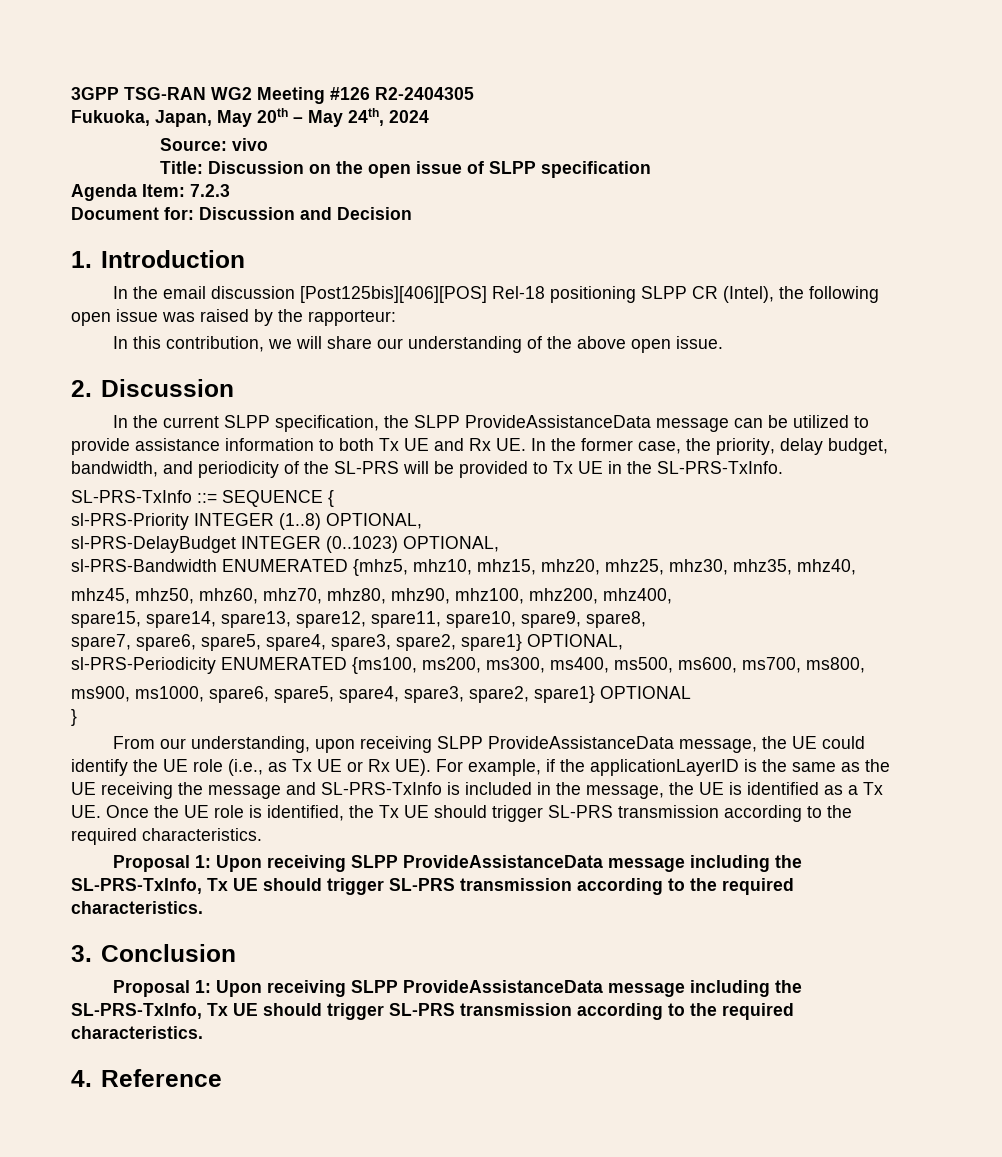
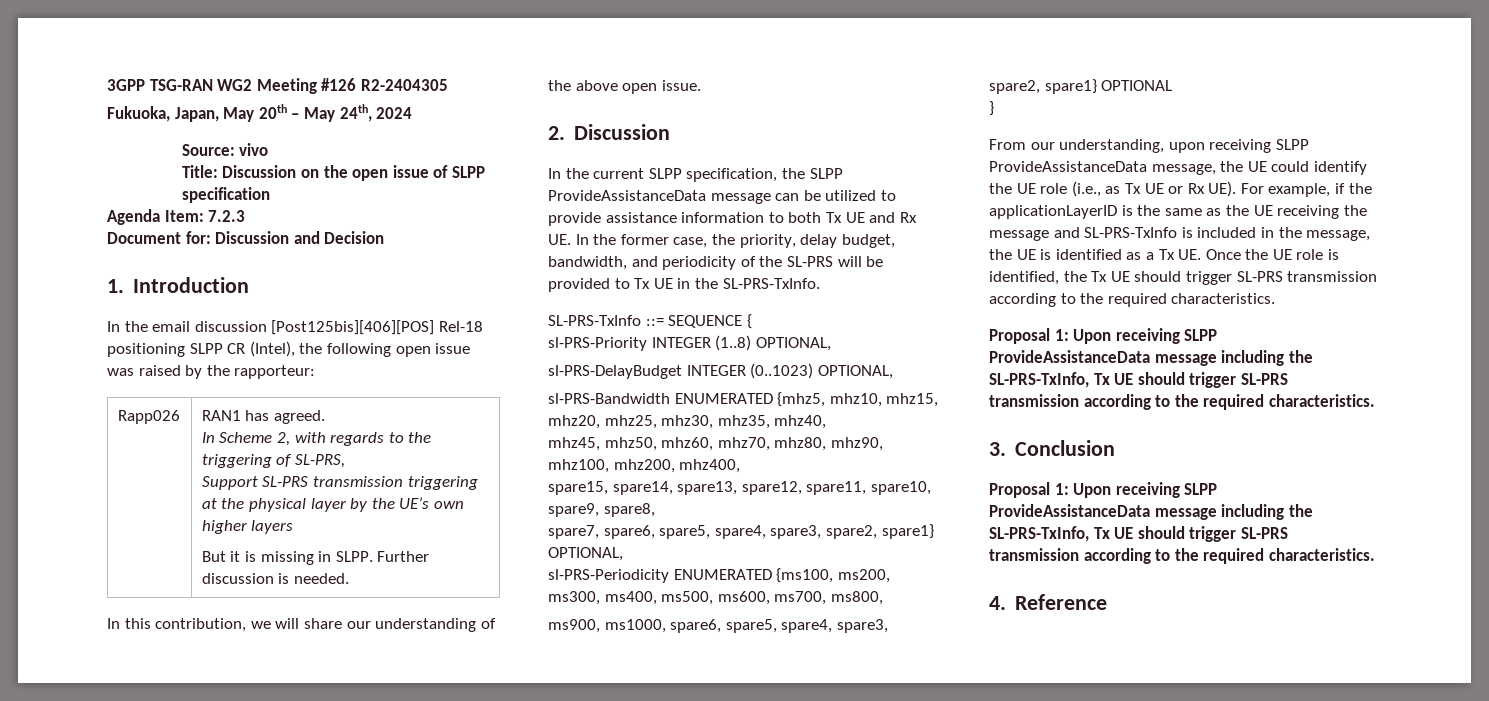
+ Rapp026 | RAN1 has agreed.
+ In Scheme 2, with regards to the triggering of SL-PRS,
+ Support SL-PRS transmission triggering at the physical layer by the UE’s own higher layers
+ But it is missing in SLPP. Further discussion is needed.

